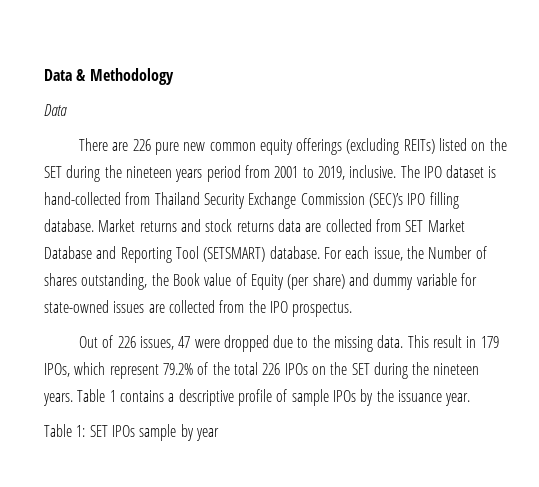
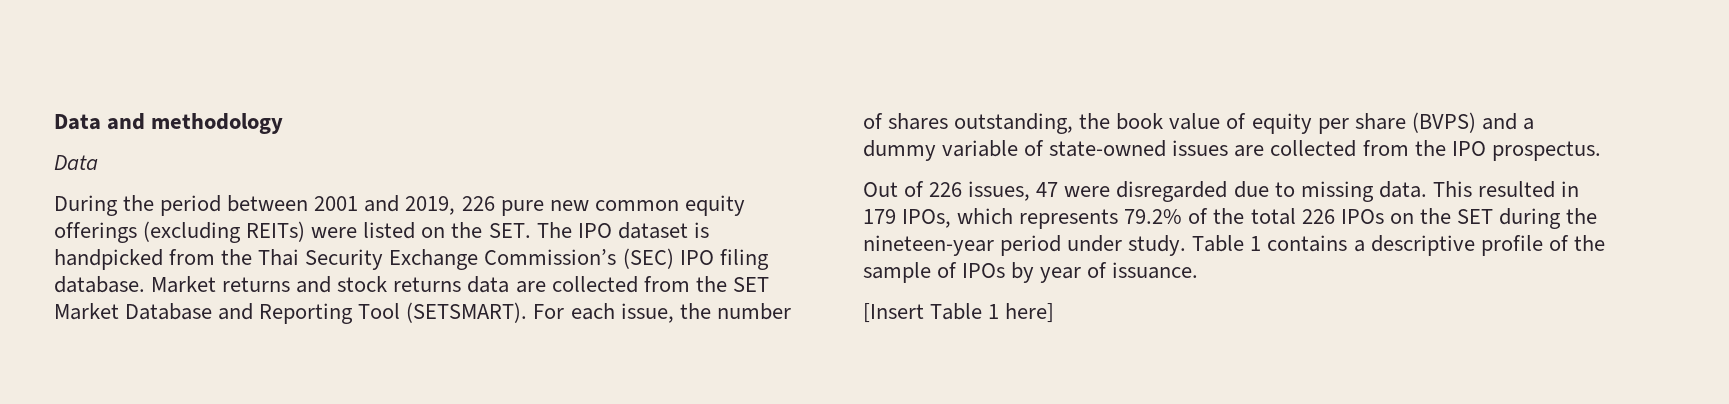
- Data & Methodology
+ Data and methodology
- There are 226 pure new common equity offerings (excluding REITs) listed on the SET during the nineteen years period from 2001 to 2019, inclusive. The IPO dataset is hand-collected from Thailand Security Exchange Commission (SEC)’s IPO filling database.
+ During the period between 2001 and 2019, 226 pure new common equity offerings (excluding REITs) were listed on the SET. The IPO dataset is handpicked from the Thai Security Exchange Commission’s (SEC) IPO filing database.
- Market returns and stock returns data are collected from SET Market Database and Reporting Tool (SETSMART) database.
+ Market returns and stock returns data are collected from the SET Market Database and Reporting Tool (SETSMART).
- For each issue, the Number of shares outstanding, the Book value of Equity (per share) and dummy variable for state-owned issues are collected from the IPO prospectus.
+ For each issue, the number of shares outstanding, the book value of equity per share (BVPS) and a dummy variable of state-owned issues are collected from the IPO prospectus.
- Out of 226 issues, 47 were dropped due to the missing data.
+ Out of 226 issues, 47 were disregarded due to missing data.
- This result in 179 IPOs, which represent 79.2% of the total 226 IPOs on the SET during the nineteen years.
+ This resulted in 179 IPOs, which represents 79.2% of the total 226 IPOs on the SET during the nineteen-year period under study.
- Table 1 contains a descriptive profile of sample IPOs by the issuance year.
- Table 1: SET IPOs sample by year
+ Table 1 contains a descriptive profile of the sample of IPOs by year of issuance.
+ [Insert Table 1 here]

